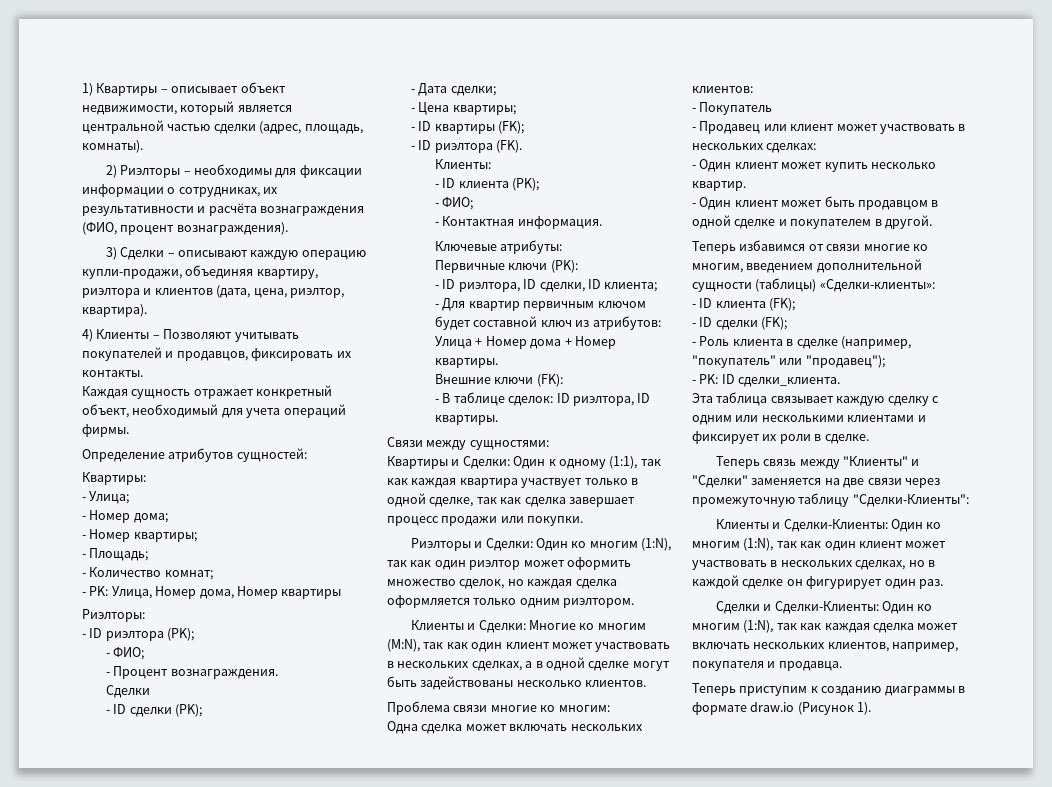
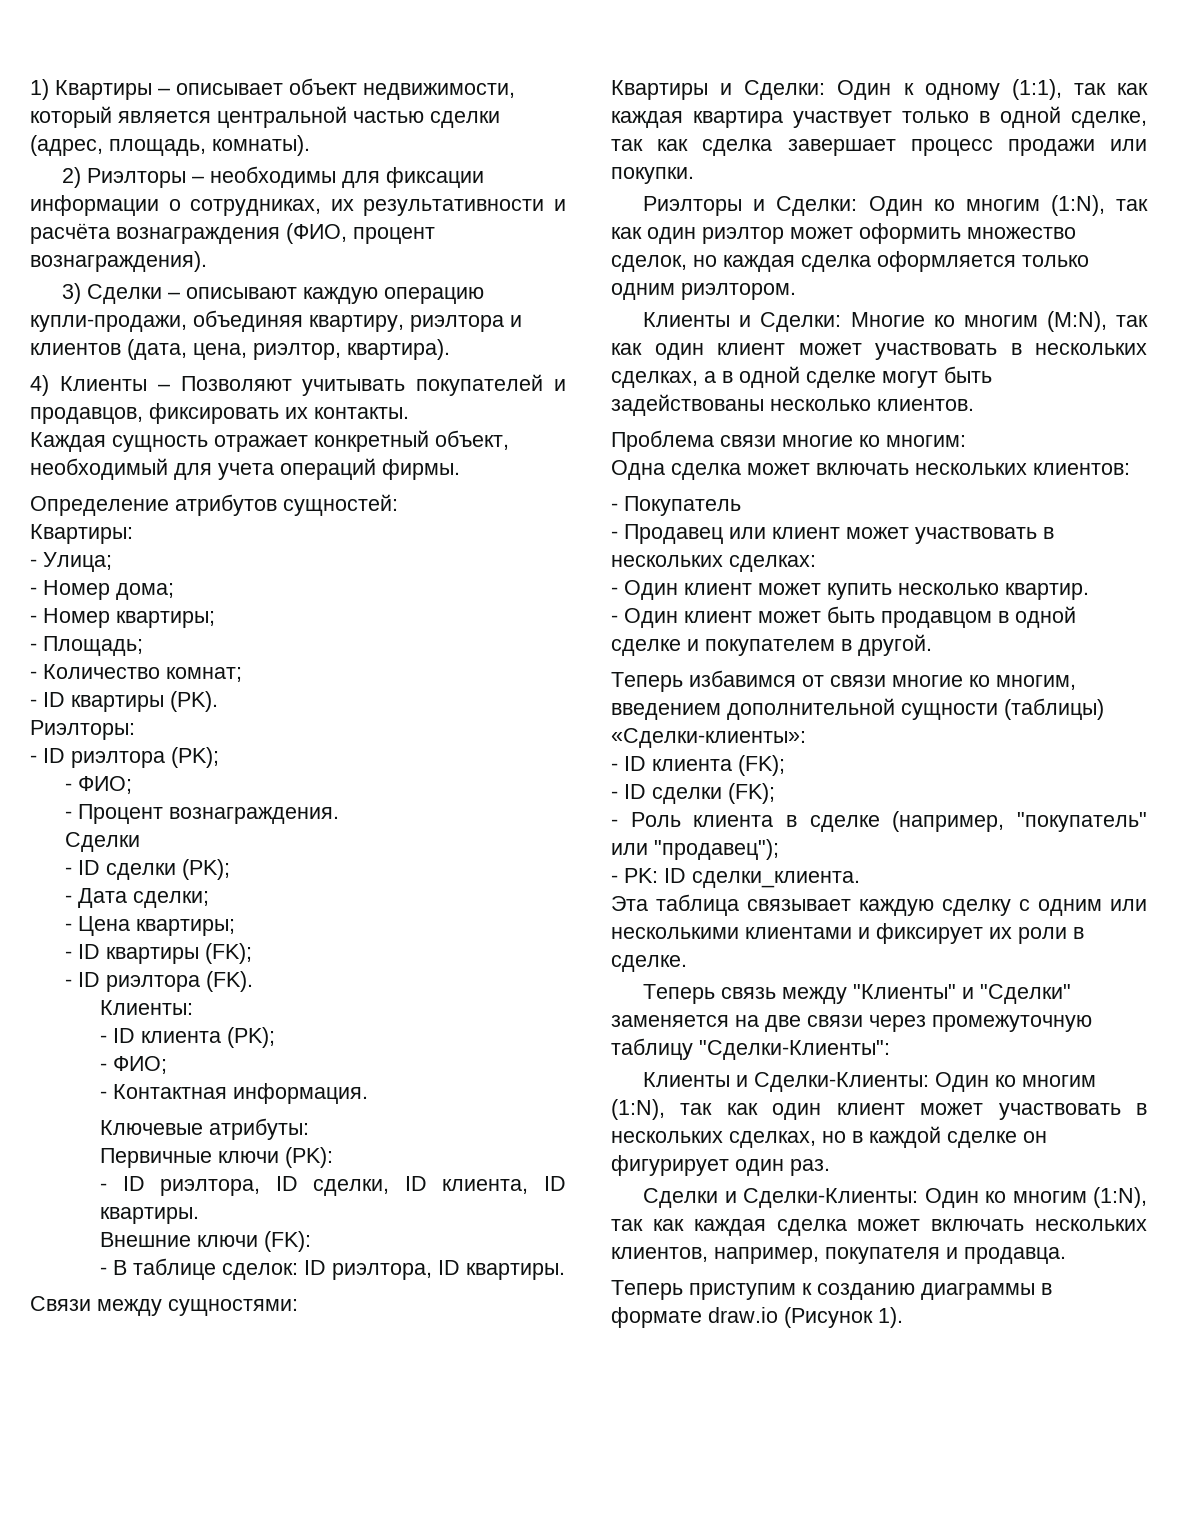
- - PK: Улица, Номер дома, Номер квартиры
+ - ID квартиры (PK).
- - ID риэлтора, ID сделки, ID клиента;
- - Для квартир первичным ключом будет составной ключ из атрибутов: Улица + Номер дома + Номер квартиры.
+ - ID риэлтора, ID сделки, ID клиента, ID квартиры.

